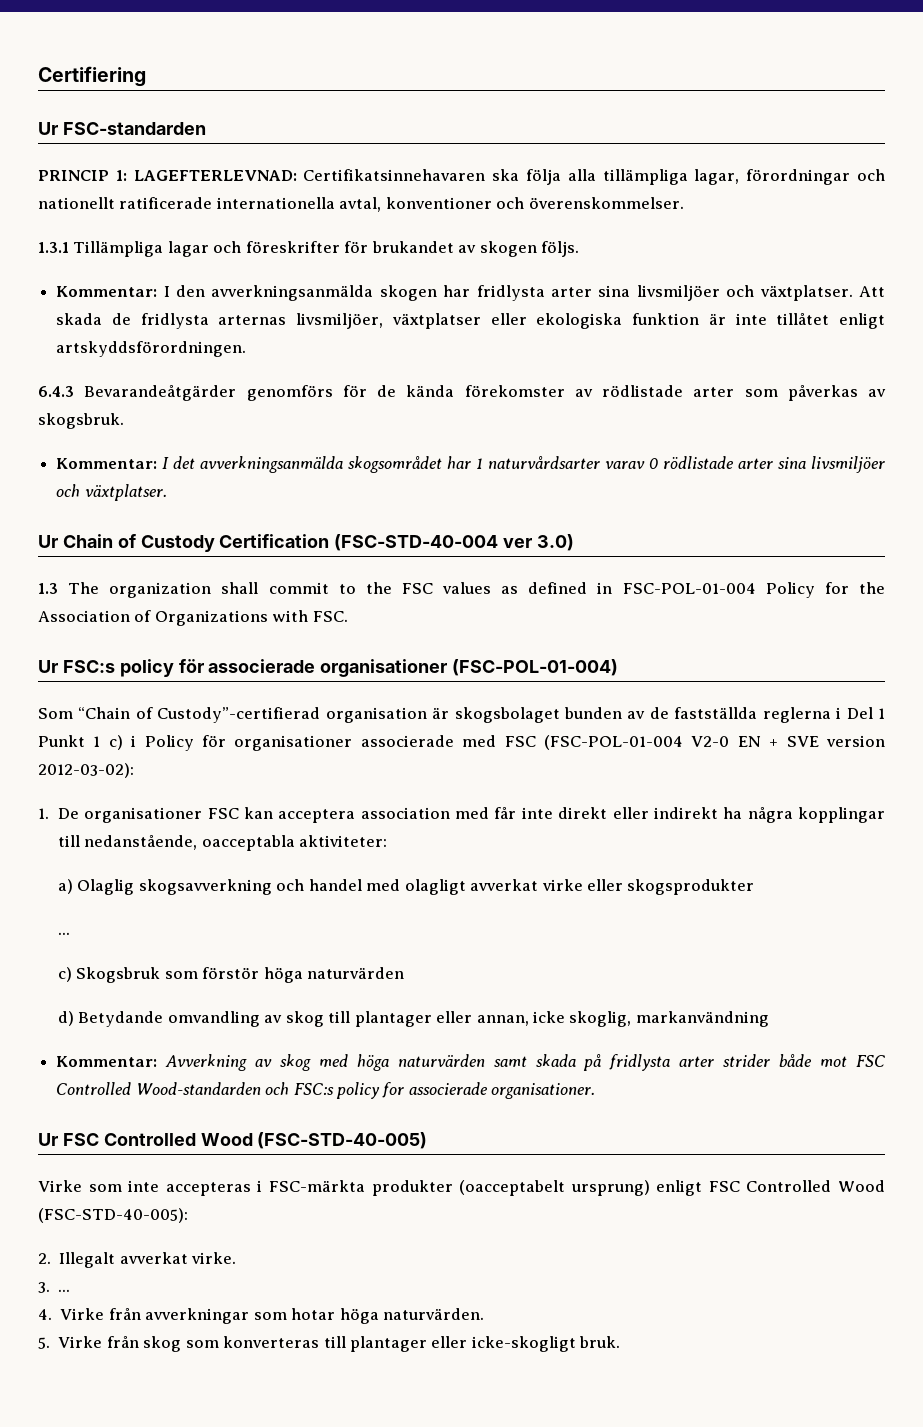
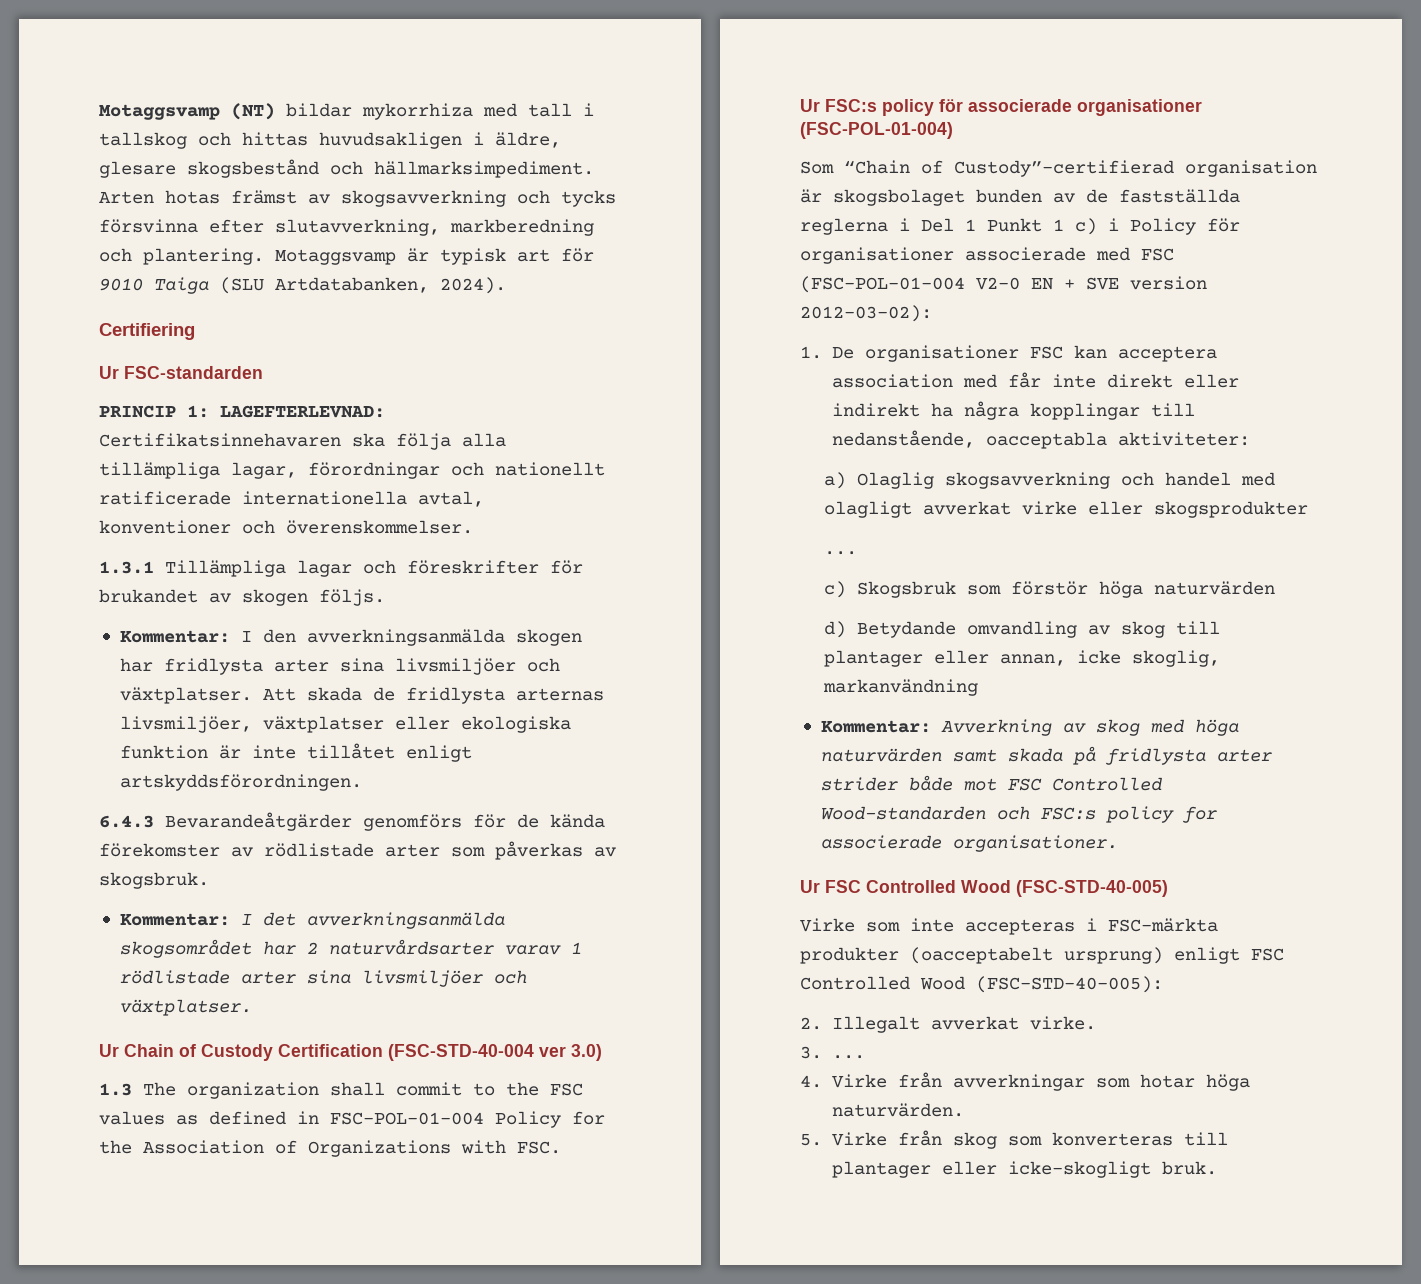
+ Motaggsvamp (NT) bildar mykorrhiza med tall i tallskog och hittas huvudsakligen i äldre, glesare skogsbestånd och hällmarksimpediment. Arten hotas främst av skogsavverkning och tycks försvinna efter slutavverkning, markberedning och plantering. Motaggsvamp är typisk art för 9010 Taiga (SLU Artdatabanken, 2024).
- Kommentar: I det avverkningsanmälda skogsområdet har 1 naturvårdsarter varav 0 rödlistade arter sina livsmiljöer och växtplatser.
+ Kommentar: I det avverkningsanmälda skogsområdet har 2 naturvårdsarter varav 1 rödlistade arter sina livsmiljöer och växtplatser.

